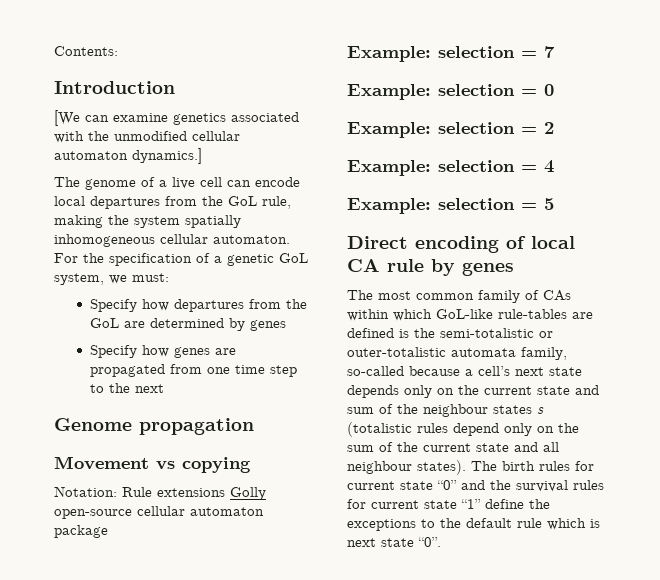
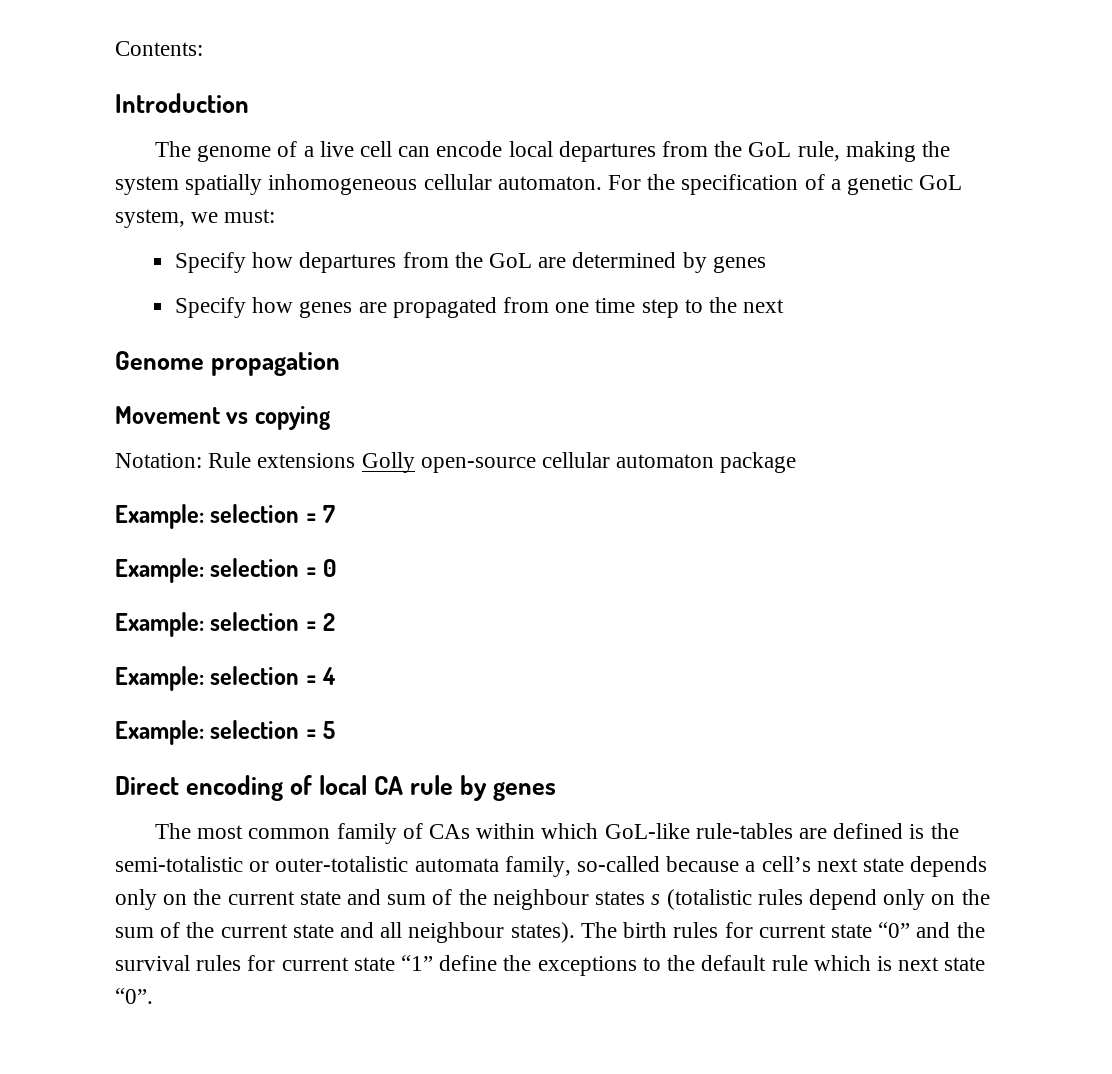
- [We can examine genetics associated with the unmodified cellular automaton dynamics.]

